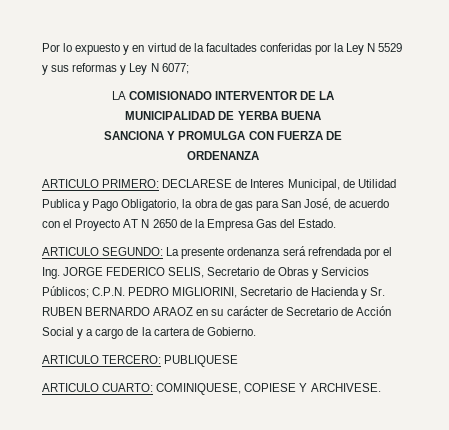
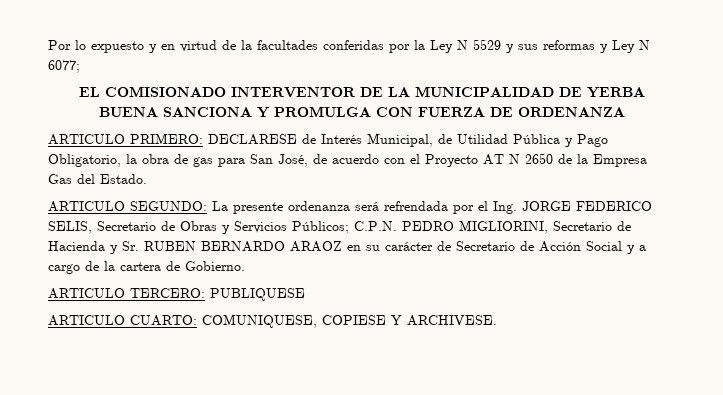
- LA COMISIONADO INTERVENTOR DE LA
- MUNICIPALIDAD DE YERBA BUENA
- SANCIONA Y PROMULGA CON FUERZA DE
- ORDENANZA
+ EL COMISIONADO INTERVENTOR DE LA MUNICIPALIDAD DE YERBA BUENA SANCIONA Y PROMULGA CON FUERZA DE ORDENANZA
- ARTICULO PRIMERO: DECLARESE de Interes Municipal, de Utilidad Publica y Pago Obligatorio, la obra de gas para San José, de acuerdo con el Proyecto AT N 2650 de la Empresa Gas del Estado.
+ ARTICULO PRIMERO: DECLARESE de Interés Municipal, de Utilidad Pública y Pago Obligatorio, la obra de gas para San José, de acuerdo con el Proyecto AT N 2650 de la Empresa Gas del Estado.
- ARTICULO CUARTO: COMINIQUESE, COPIESE Y ARCHIVESE.
+ ARTICULO CUARTO: COMUNIQUESE, COPIESE Y ARCHIVESE.

